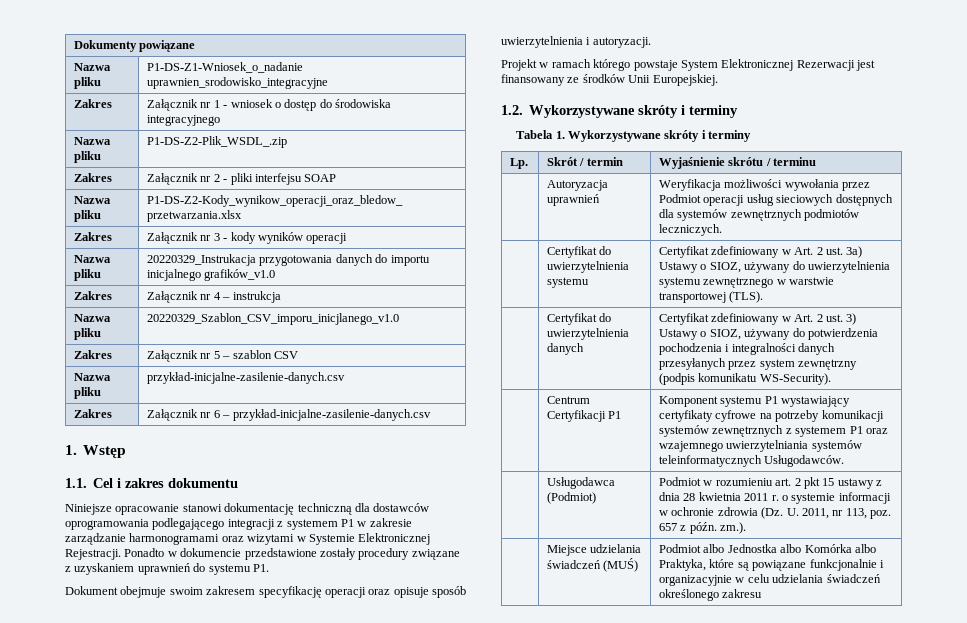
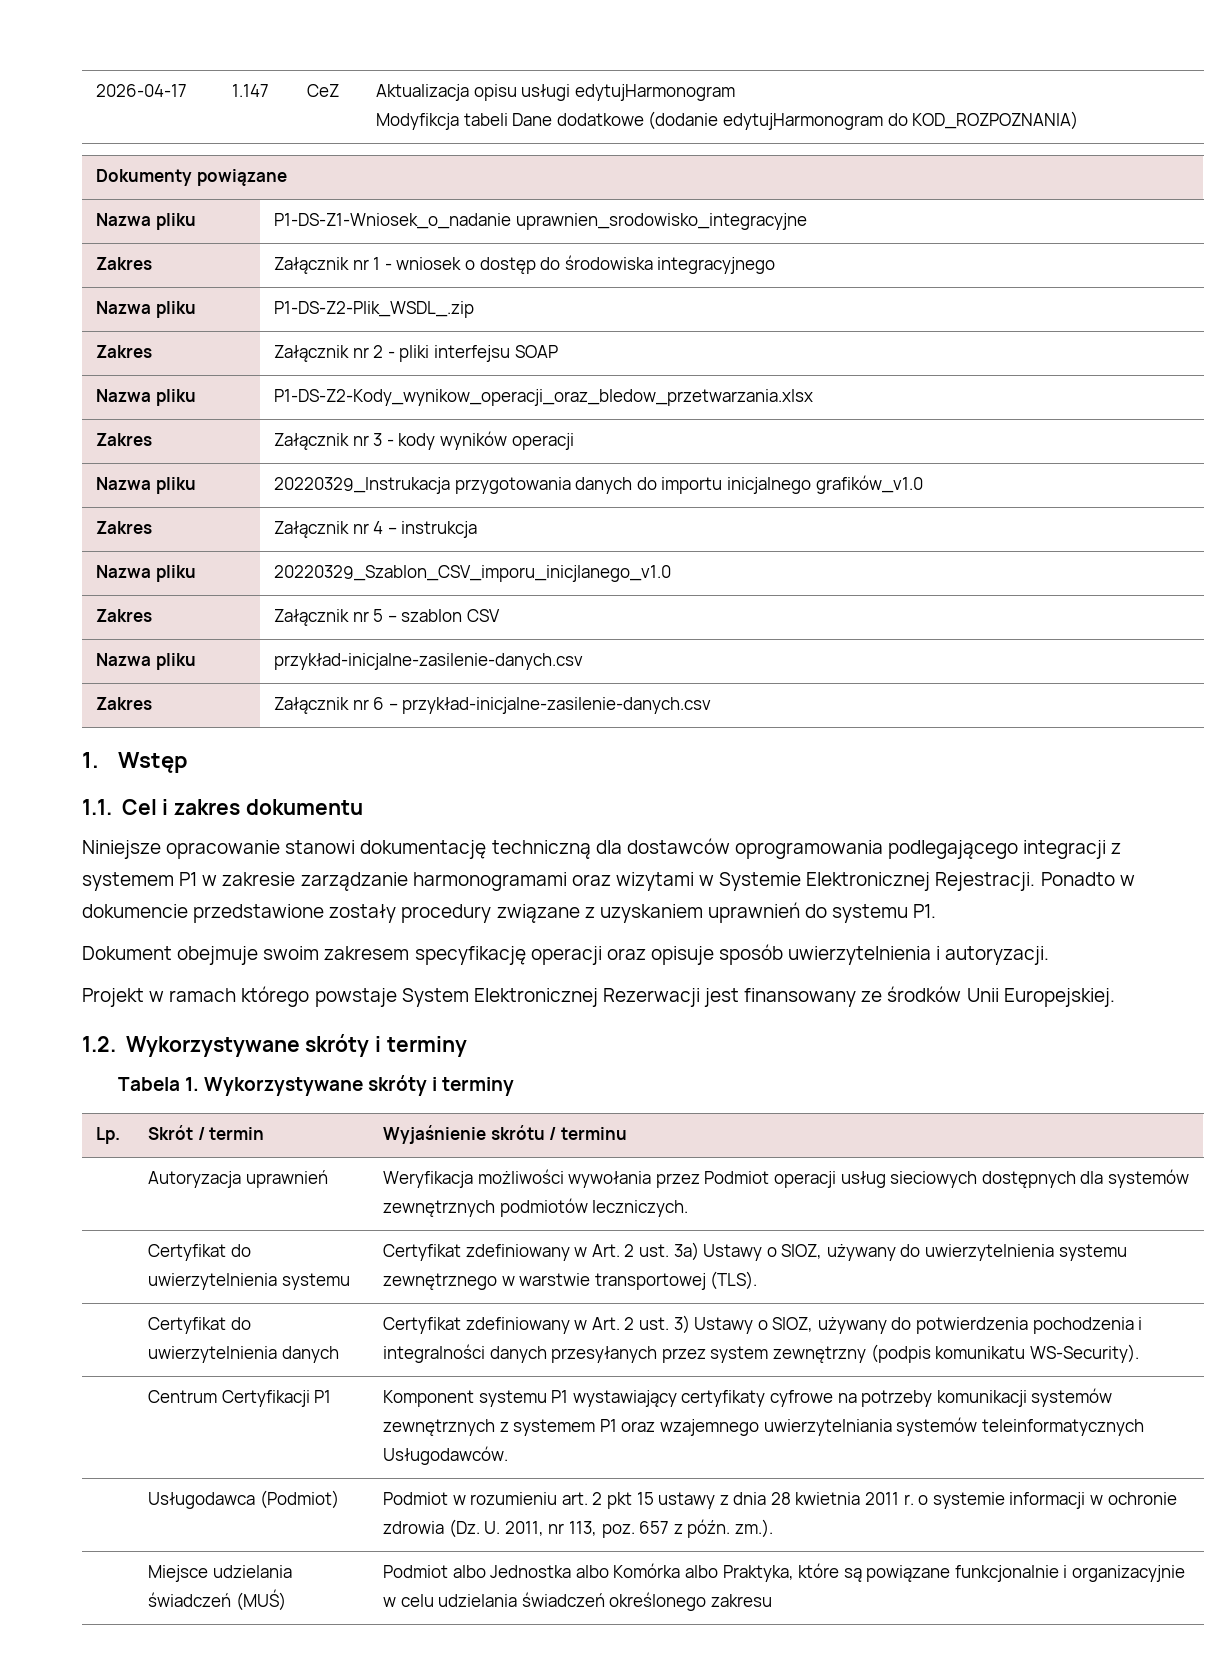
+ 2026-04-17 | 1.147 | CeZ | Aktualizacja opisu usługi edytujHarmonogram
+ Modyfikcja tabeli Dane dodatkowe (dodanie edytujHarmonogram do KOD_ROZPOZNANIA)

